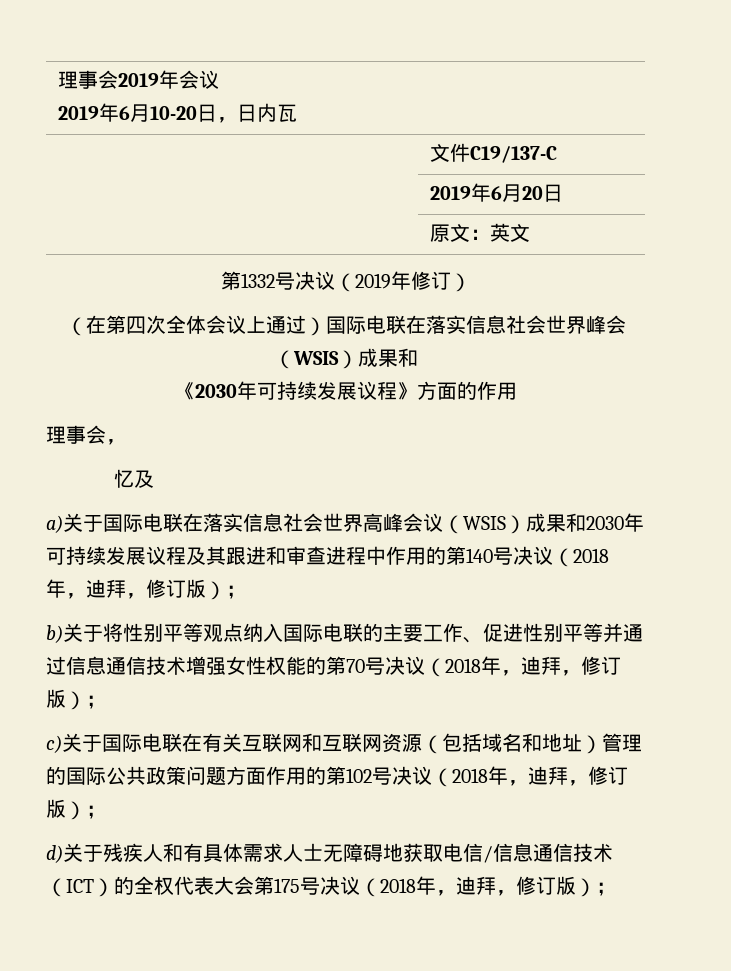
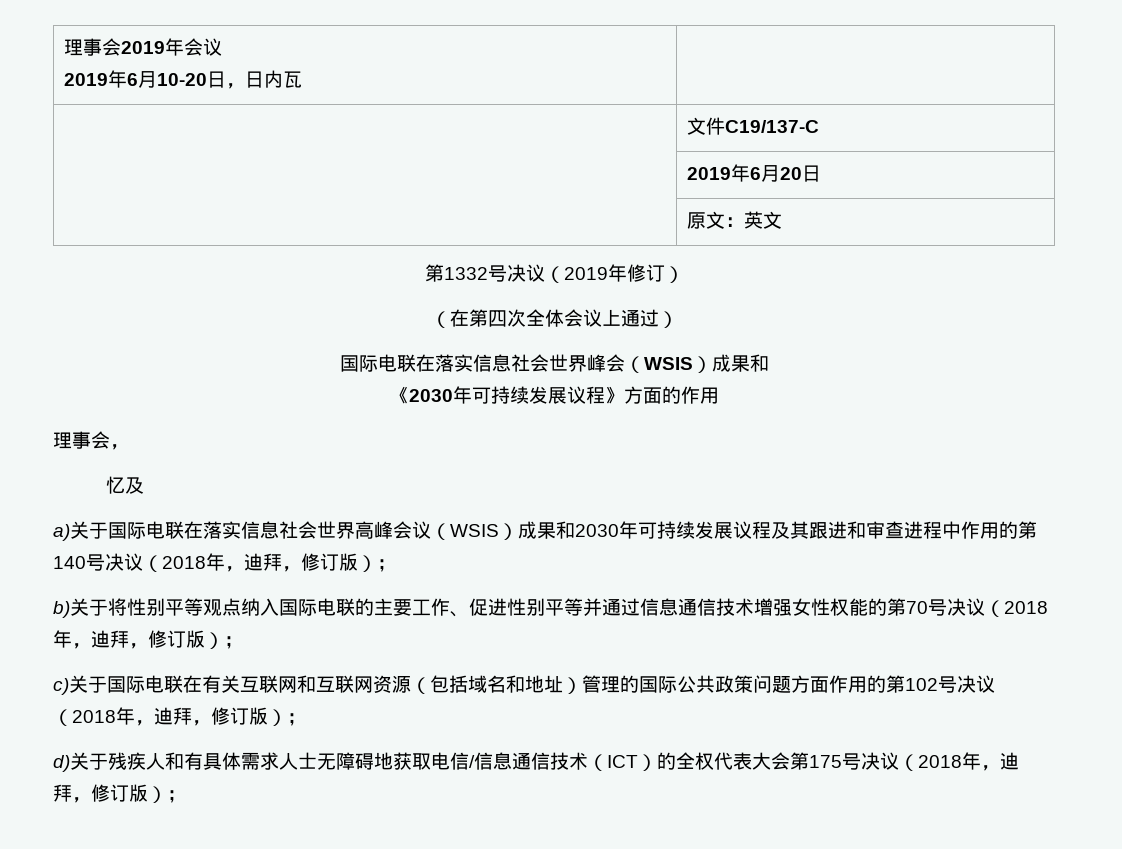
- （在第四次全体会议上通过）国际电联在落实信息社会世界峰会（WSIS）成果和
+ （在第四次全体会议上通过）
+ 国际电联在落实信息社会世界峰会（WSIS）成果和

